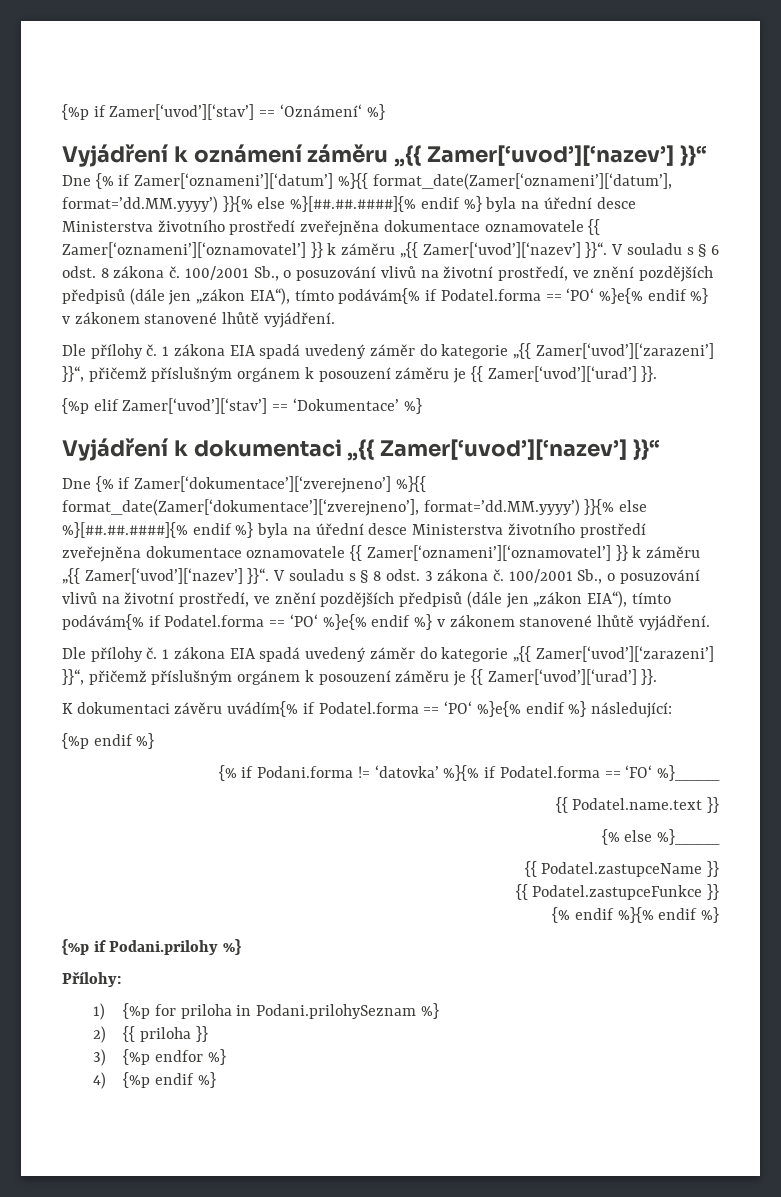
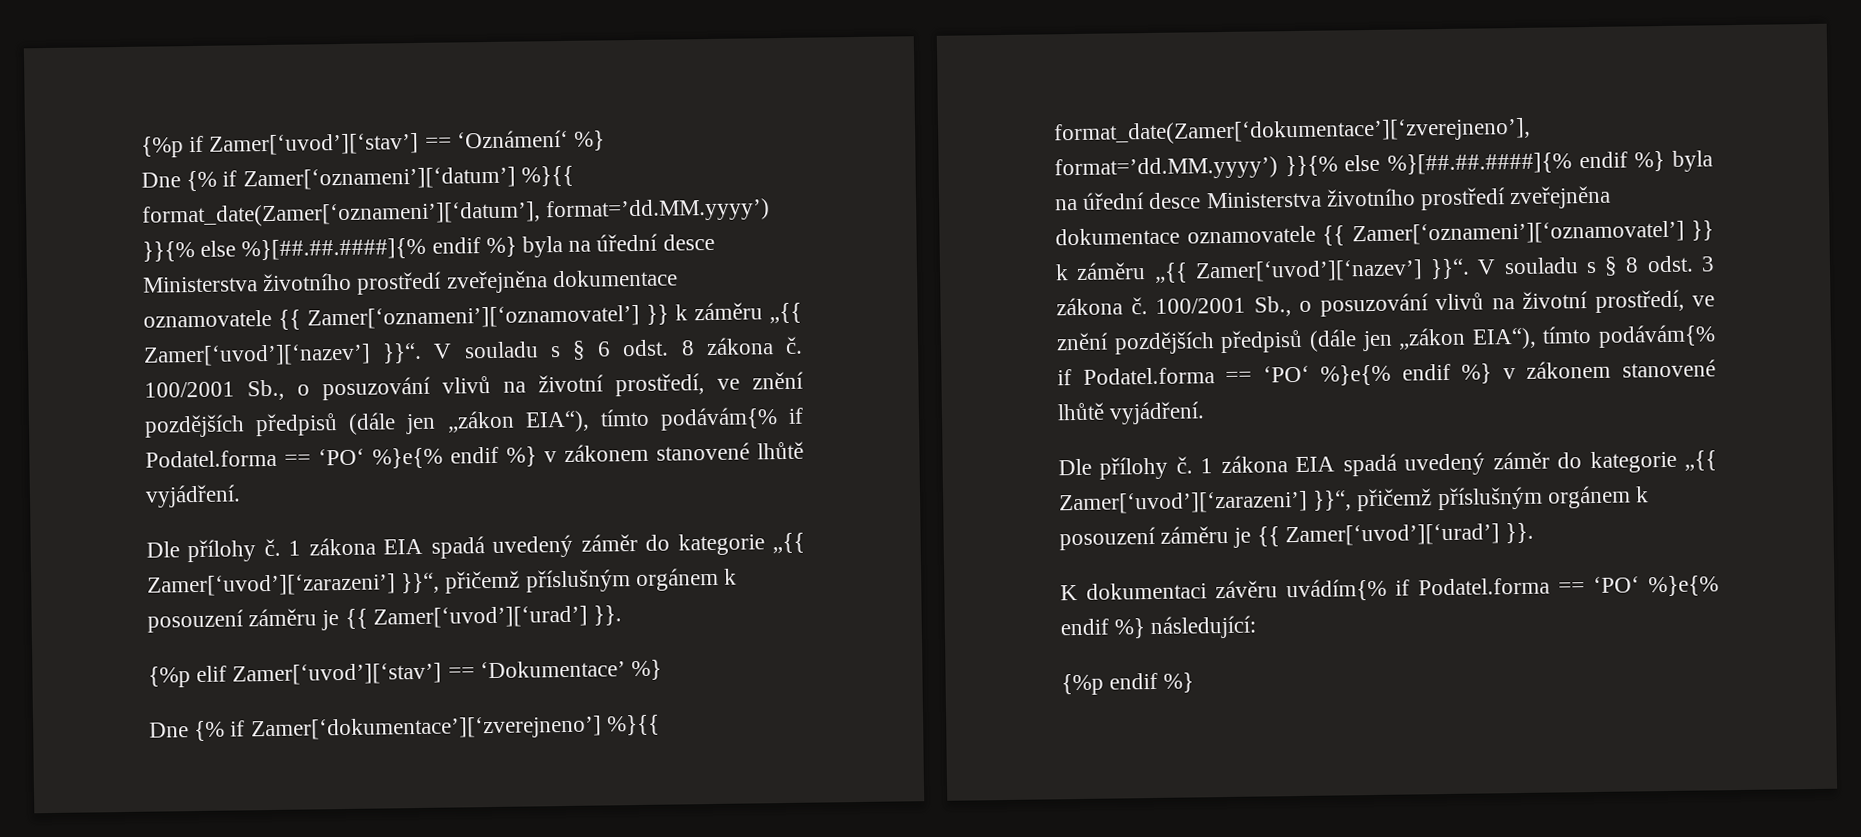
- Vyjádření k oznámení záměru „{{ Zamer[‘uvod’][‘nazev’] }}“
- Vyjádření k dokumentaci „{{ Zamer[‘uvod’][‘nazev’] }}“
- {% if Podani.forma != ‘datovka’ %}{% if Podatel.forma == ‘FO‘ %}____
- {{ Podatel.name.text }}
- {% else %}____
- {{ Podatel.zastupceName }}
- {{ Podatel.zastupceFunkce }}
- {% endif %}{% endif %}
- {%p if Podani.prilohy %}
- Přílohy:
- 1) {%p for priloha in Podani.prilohySeznam %}
- 2) {{ priloha }}
- 3) {%p endfor %}
- 4) {%p endif %}

